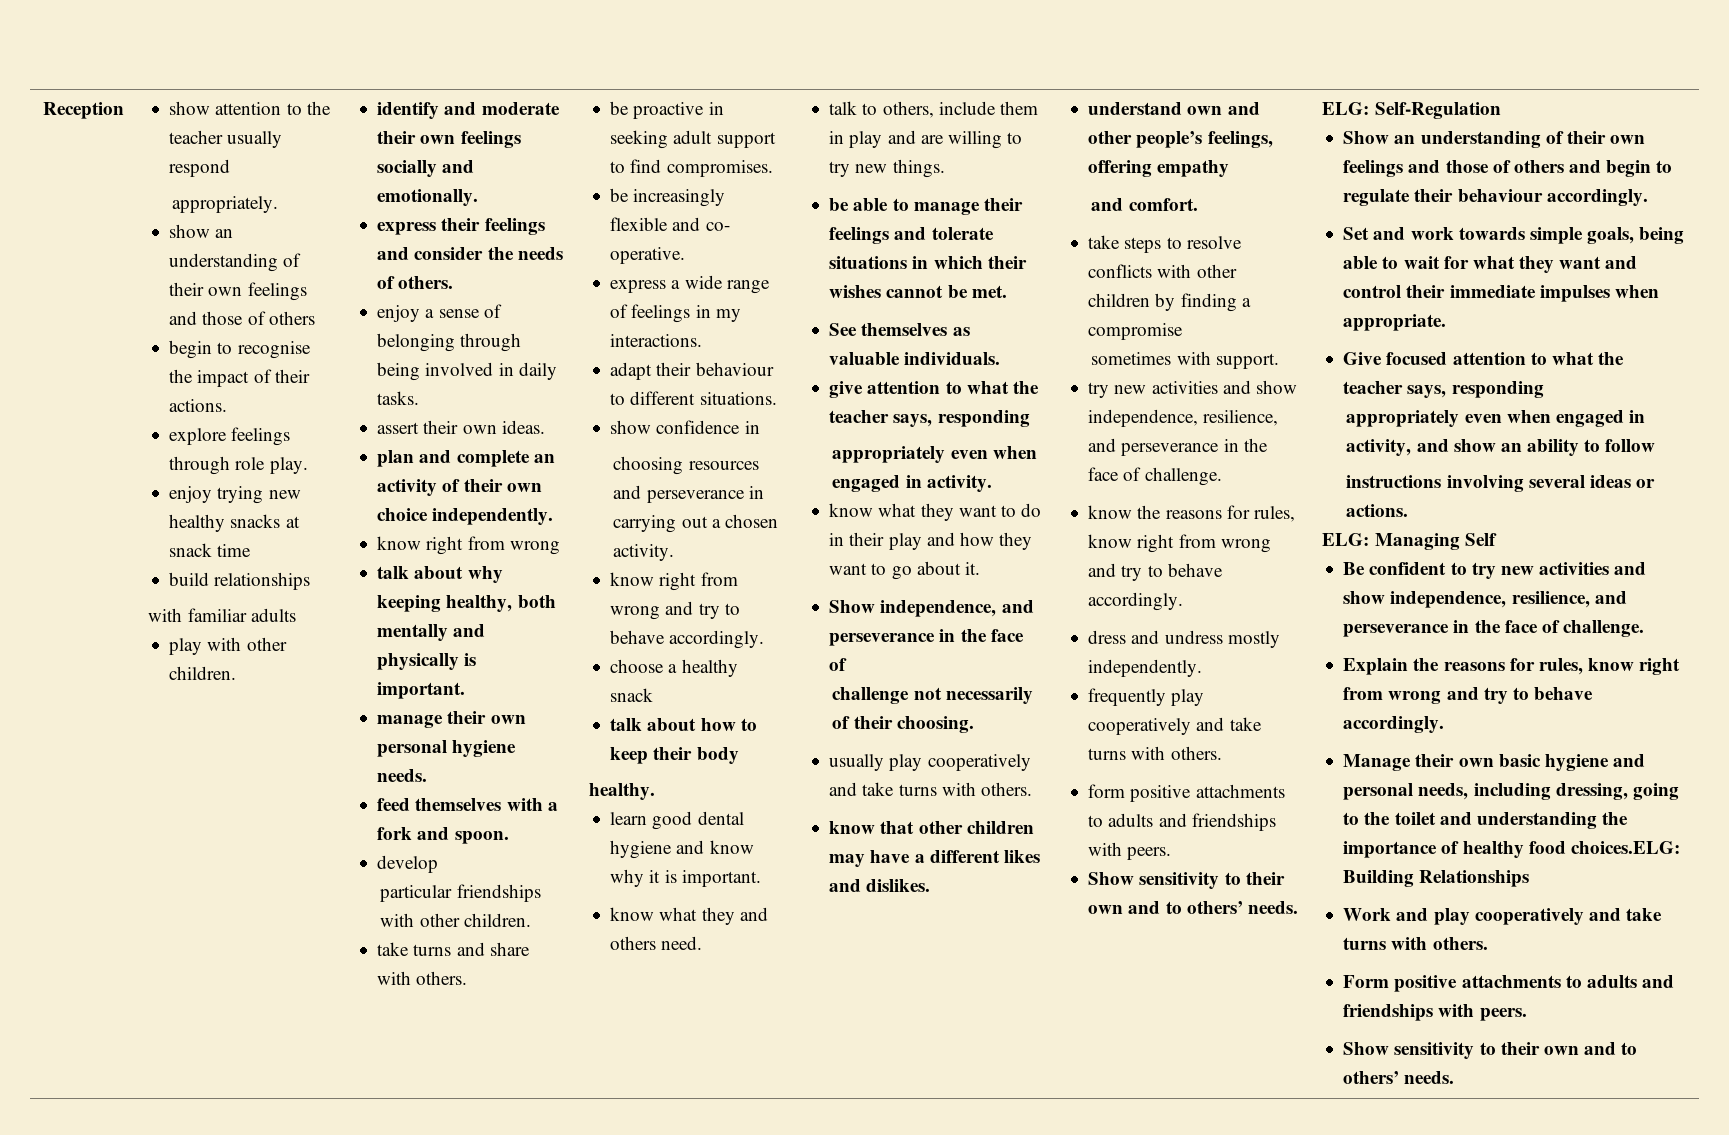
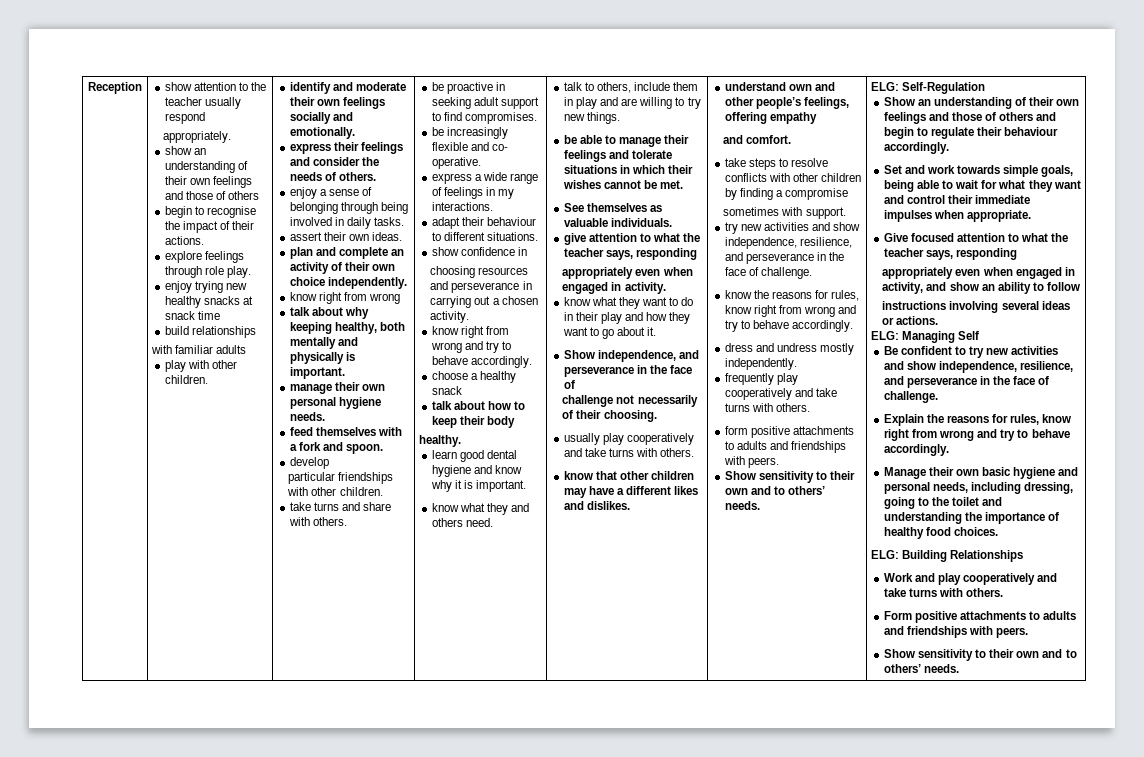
- Manage their own basic hygiene and personal needs, including dressing, going to the toilet and understanding the importance of healthy food choices.ELG: Building Relationships
+ Manage their own basic hygiene and personal needs, including dressing, going to the toilet and understanding the importance of healthy food choices.
+ ELG: Building Relationships

